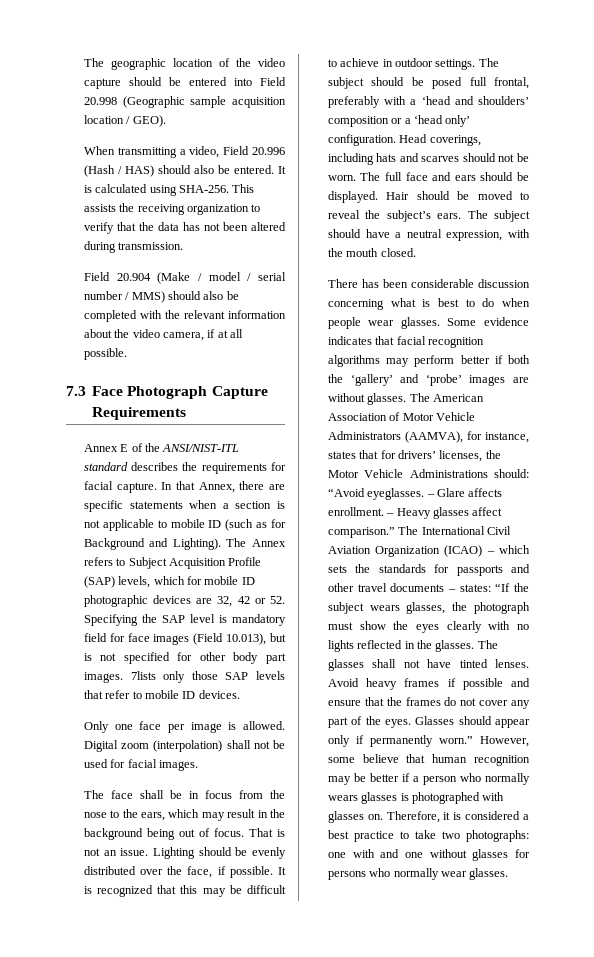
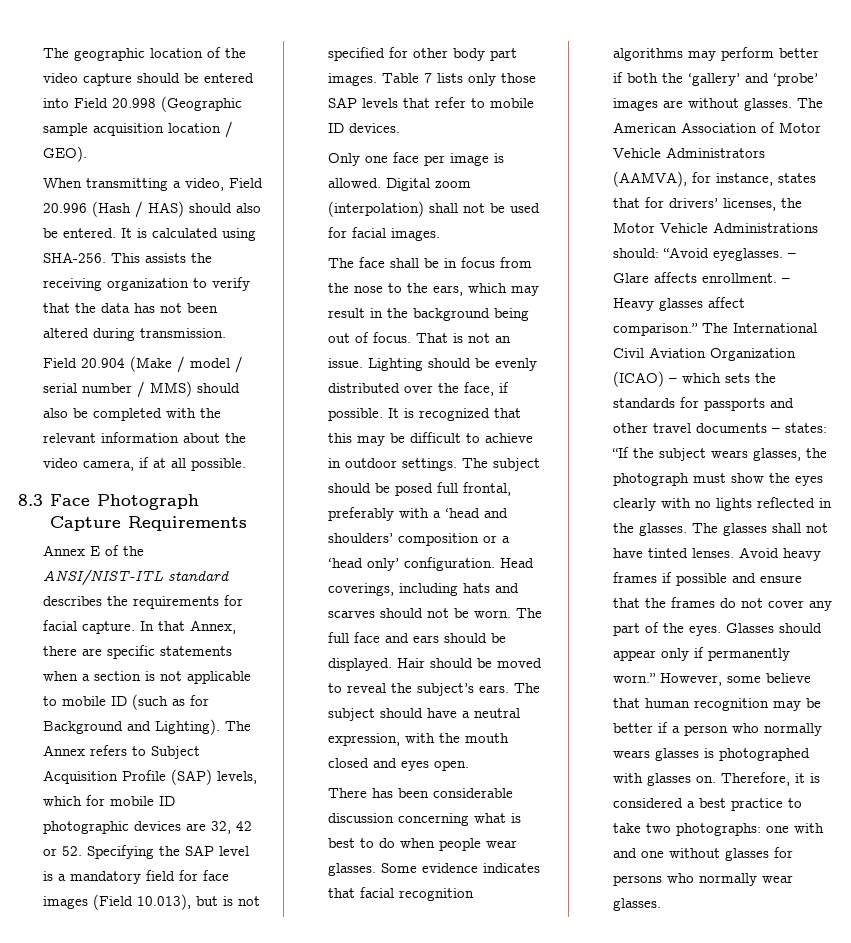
- 7.3 Face Photograph Capture Requirements
+ 8.3 Face Photograph Capture Requirements
- The Annex refers to Subject Acquisition Profile (SAP) levels, which for mobile ID photographic devices are 32, 42 or 52. Specifying the SAP level is mandatory field for face images (Field 10.013), but is not specified for other body part images.
+ The Annex refers to Subject Acquisition Profile (SAP) levels, which for mobile ID photographic devices are 32, 42 or 52. Specifying the SAP level is a mandatory field for face images (Field 10.013), but is not specified for other body part images.
- 7lists only those SAP levels that refer to mobile ID devices.
+ Table 7 lists only those SAP levels that refer to mobile ID devices.
- The subject should have a neutral expression, with the mouth closed.
+ The subject should have a neutral expression, with the mouth closed and eyes open.

